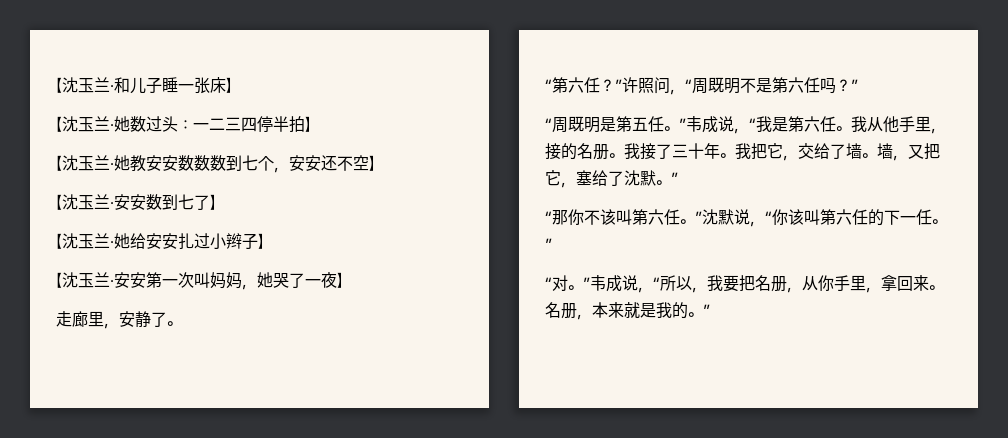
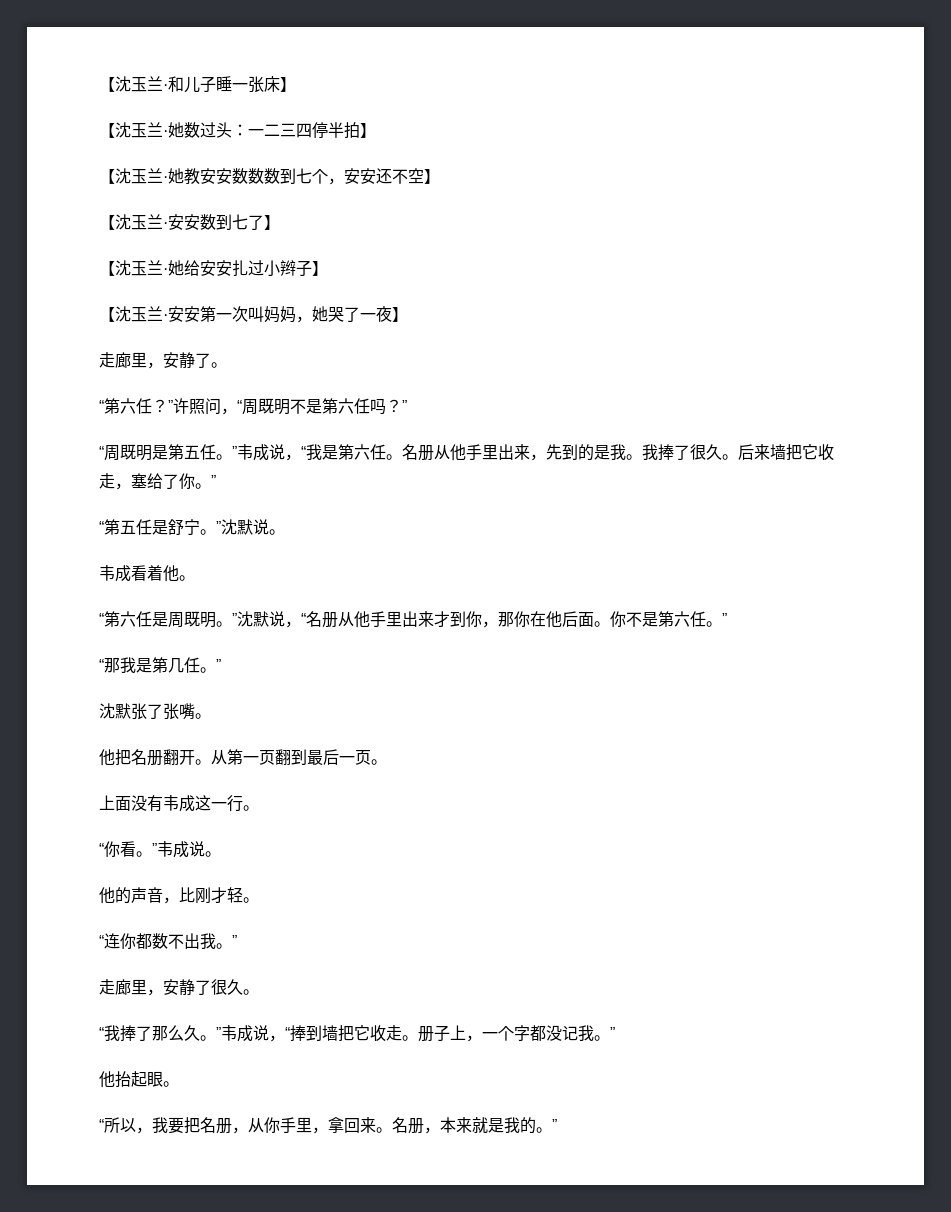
- 我从他手里，接的名册。我接了三十年。我把它，交给了墙。墙，又把它，塞给了沈默。”
- “那你不该叫第六任。”沈默说，“你该叫第六任的下一任。”
- “对。”韦成说，“所以，我要把名册，从你手里，拿回来。
+ 名册从他手里出来，先到的是我。我捧了很久。后来墙把它收走，塞给了你。”
+ “第五任是舒宁。”沈默说。
+ 韦成看着他。
+ “第六任是周既明。”沈默说，“名册从他手里出来才到你，那你在他后面。你不是第六任。”
+ “那我是第几任。”
+ 沈默张了张嘴。
+ 他把名册翻开。从第一页翻到最后一页。
+ 上面没有韦成这一行。
+ “你看。”韦成说。
+ 他的声音，比刚才轻。
+ “连你都数不出我。”
+ 走廊里，安静了很久。
+ “我捧了那么久。”韦成说，“捧到墙把它收走。册子上，一个字都没记我。”
+ 他抬起眼。
+ “所以，我要把名册，从你手里，拿回来。

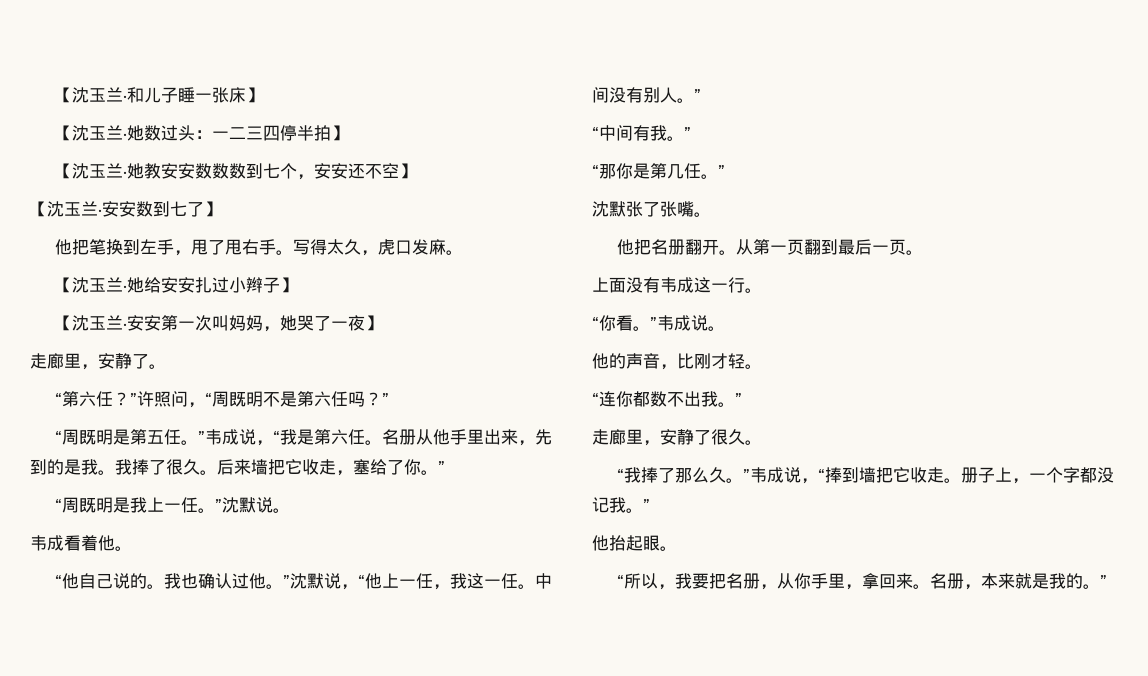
+ 他把笔换到左手，甩了甩右手。写得太久，虎口发麻。
- “第五任是舒宁。”沈默说。
+ “周既明是我上一任。”沈默说。
- “第六任是周既明。”沈默说，“名册从他手里出来才到你，那你在他后面。你不是第六任。”
+ “他自己说的。我也确认过他。”沈默说，“他上一任，我这一任。中间没有别人。”
+ “中间有我。”
- “那我是第几任。”
+ “那你是第几任。”

